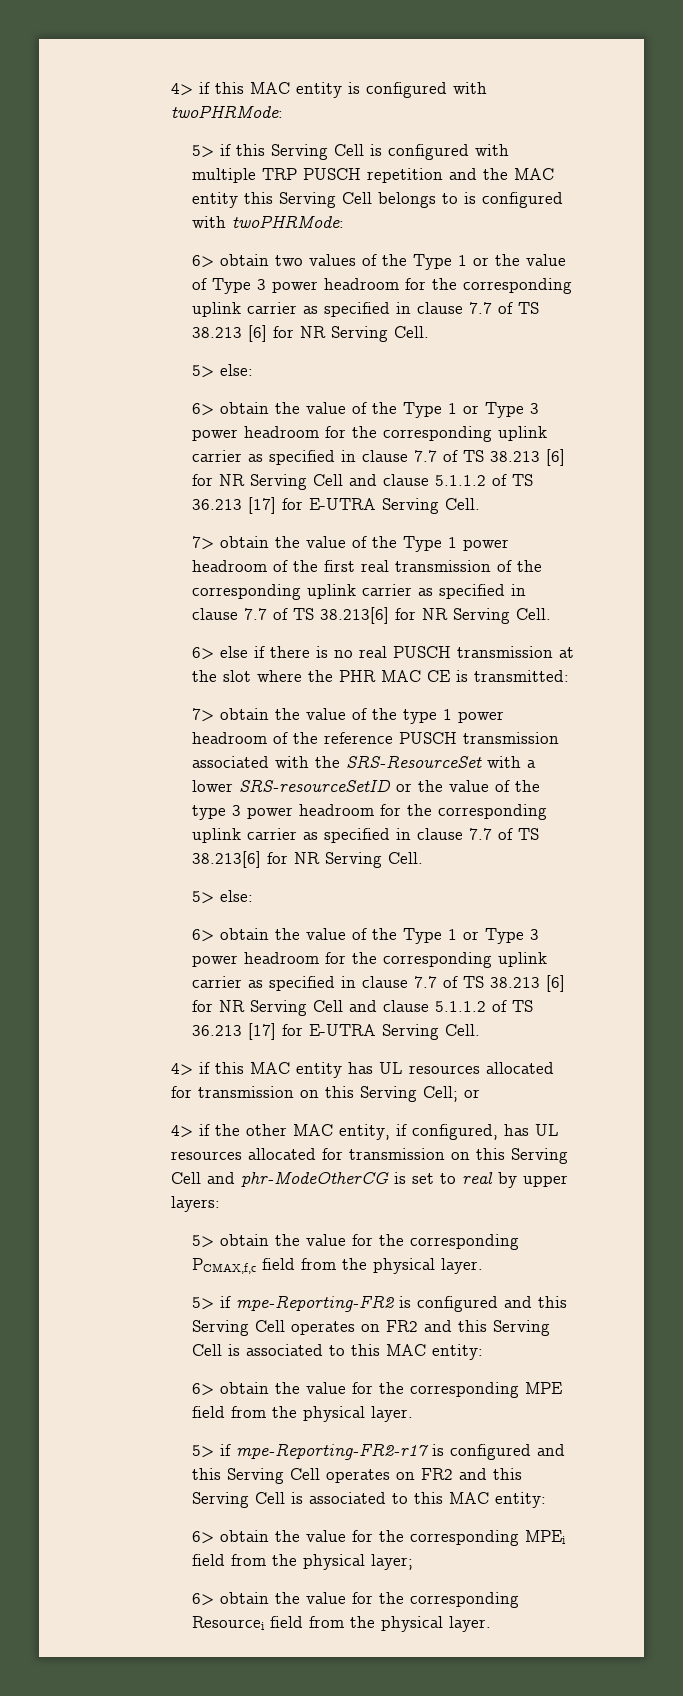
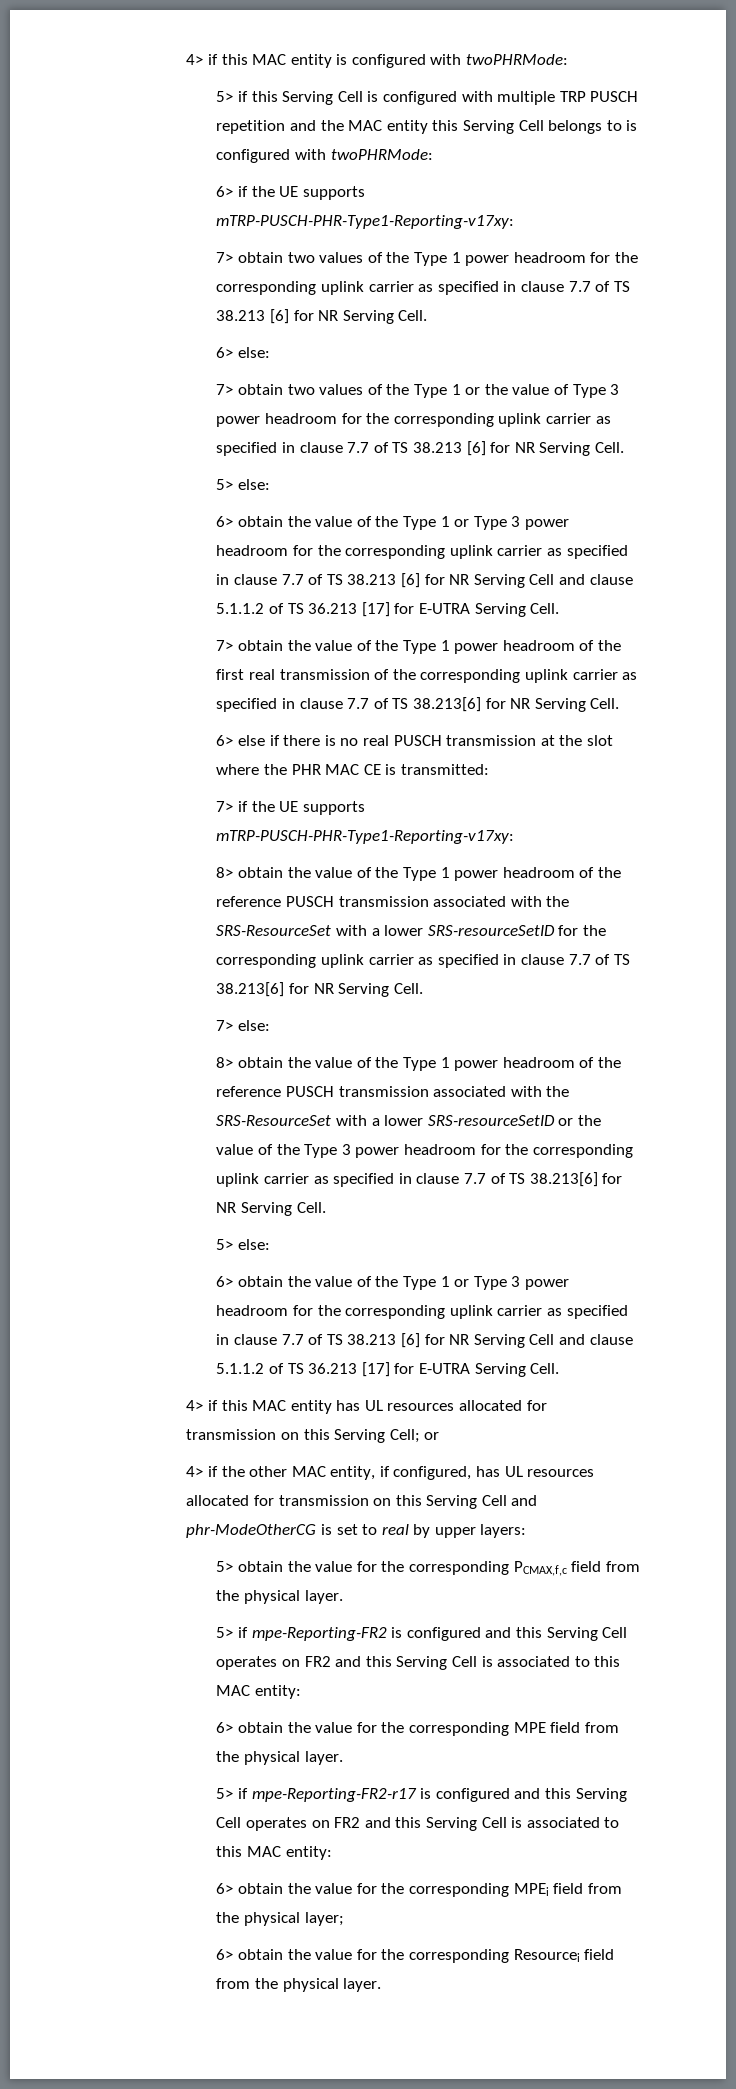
- 6> obtain two values of the Type 1 or the value of Type 3 power headroom for the corresponding uplink carrier as specified in clause 7.7 of TS 38.213 [6] for NR Serving Cell.
+ 6> if the UE supports mTRP-PUSCH-PHR-Type1-Reporting-v17xy:
+ 7> obtain two values of the Type 1 power headroom for the corresponding uplink carrier as specified in clause 7.7 of TS 38.213 [6] for NR Serving Cell.
+ 6> else:
+ 7> obtain two values of the Type 1 or the value of Type 3 power headroom for the corresponding uplink carrier as specified in clause 7.7 of TS 38.213 [6] for NR Serving Cell.
- 7> obtain the value of the type 1 power headroom of the reference PUSCH transmission associated with the SRS-ResourceSet with a lower SRS-resourceSetID or the value of the type 3 power headroom for the corresponding uplink carrier as specified in clause 7.7 of TS 38.213[6] for NR Serving Cell.
+ 7> if the UE supports mTRP-PUSCH-PHR-Type1-Reporting-v17xy:
+ 8> obtain the value of the Type 1 power headroom of the reference PUSCH transmission associated with the SRS-ResourceSet with a lower SRS-resourceSetID for the corresponding uplink carrier as specified in clause 7.7 of TS 38.213[6] for NR Serving Cell.
+ 7> else:
+ 8> obtain the value of the Type 1 power headroom of the reference PUSCH transmission associated with the SRS-ResourceSet with a lower SRS-resourceSetID or the value of the Type 3 power headroom for the corresponding uplink carrier as specified in clause 7.7 of TS 38.213[6] for NR Serving Cell.

